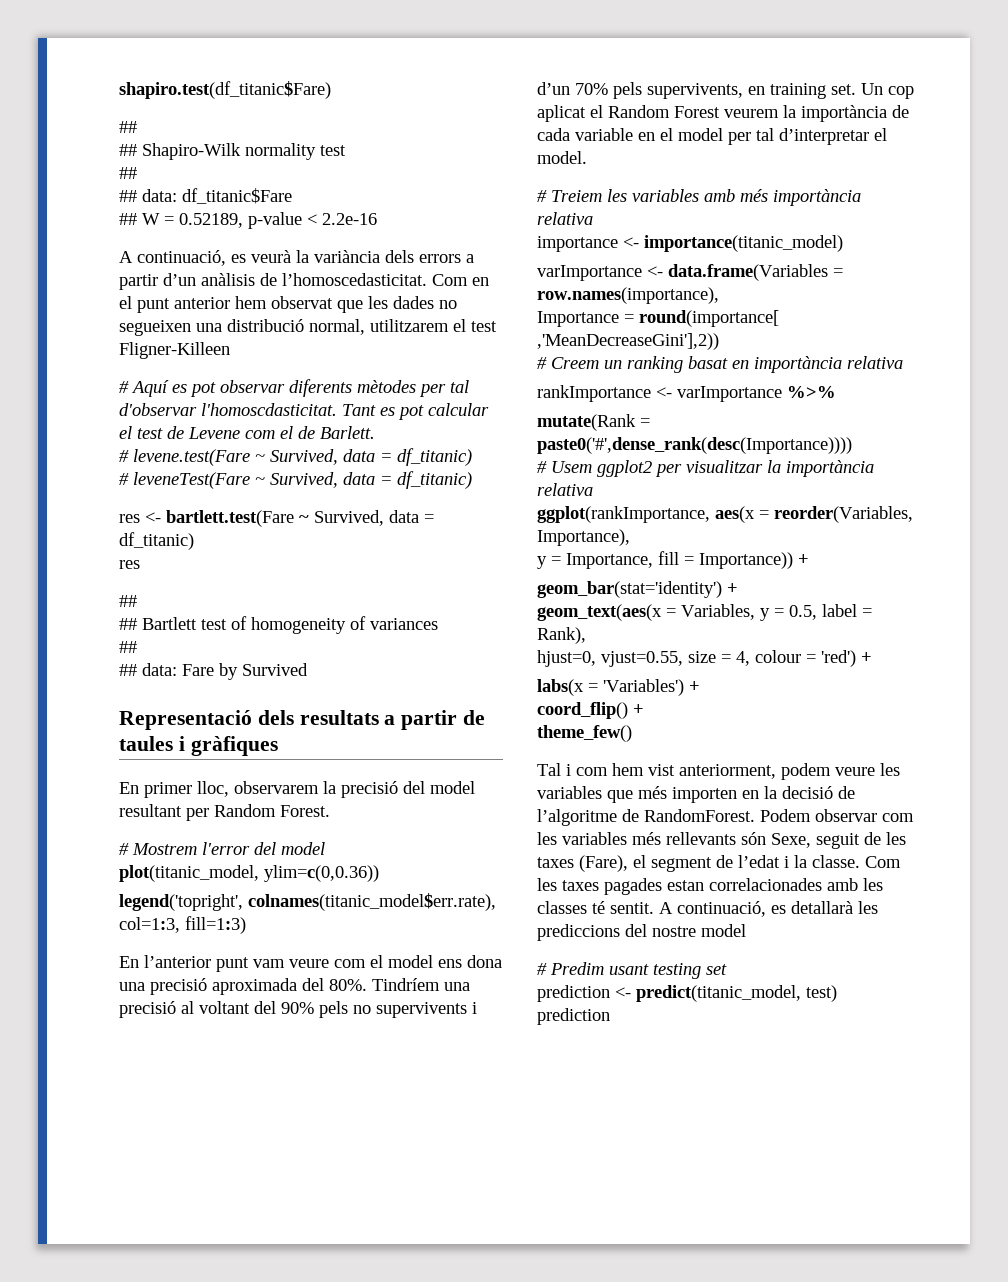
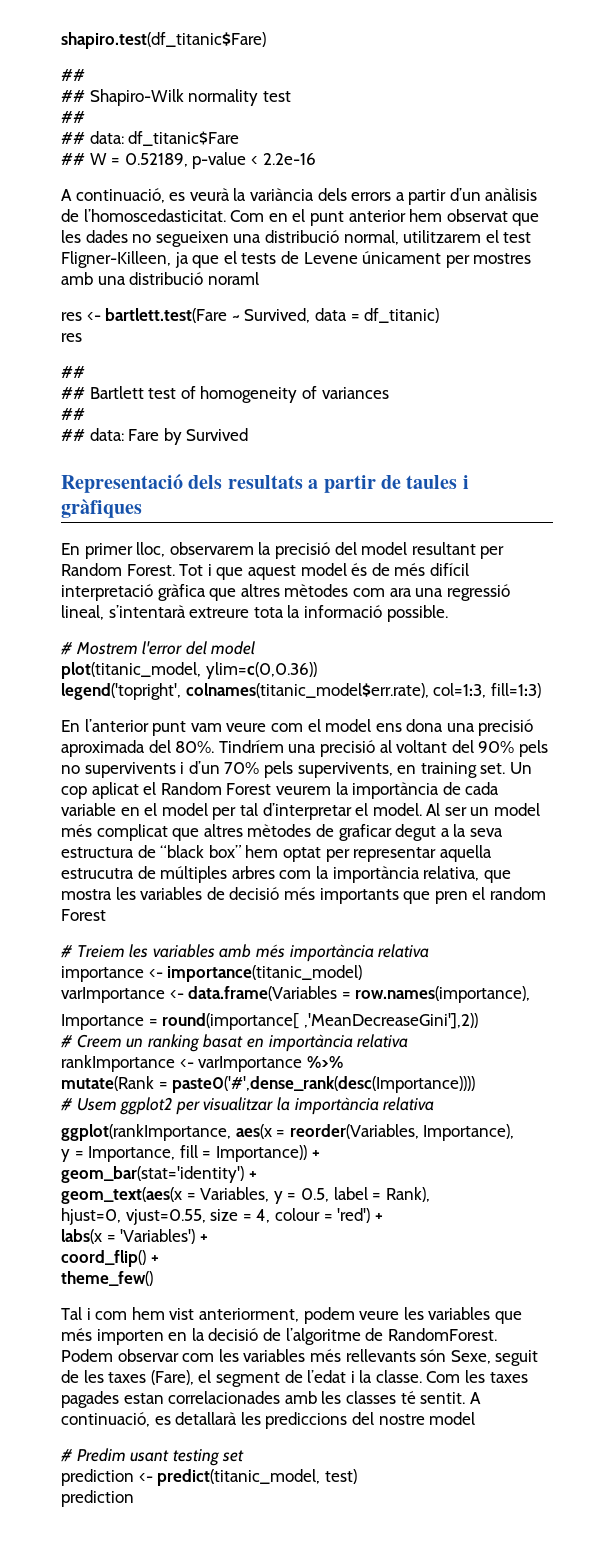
- Com en el punt anterior hem observat que les dades no segueixen una distribució normal, utilitzarem el test Fligner-Killeen
- # Aquí es pot observar diferents mètodes per tal d'observar l'homoscdasticitat. Tant es pot calcular el test de Levene com el de Barlett.
- # levene.test(Fare ~ Survived, data = df_titanic)
- # leveneTest(Fare ~ Survived, data = df_titanic)
+ Com en el punt anterior hem observat que les dades no segueixen una distribució normal, utilitzarem el test Fligner-Killeen, ja que el tests de Levene únicament per mostres amb una distribució noraml
+ Tot i que aquest model és de més difícil interpretació gràfica que altres mètodes com ara una regressió lineal, s’intentarà extreure tota la informació possible.
+ Al ser un model més complicat que altres mètodes de graficar degut a la seva estructura de “black box” hem optat per representar aquella estrucutra de múltiples arbres com la importància relativa, que mostra les variables de decisió més importants que pren el random Forest

